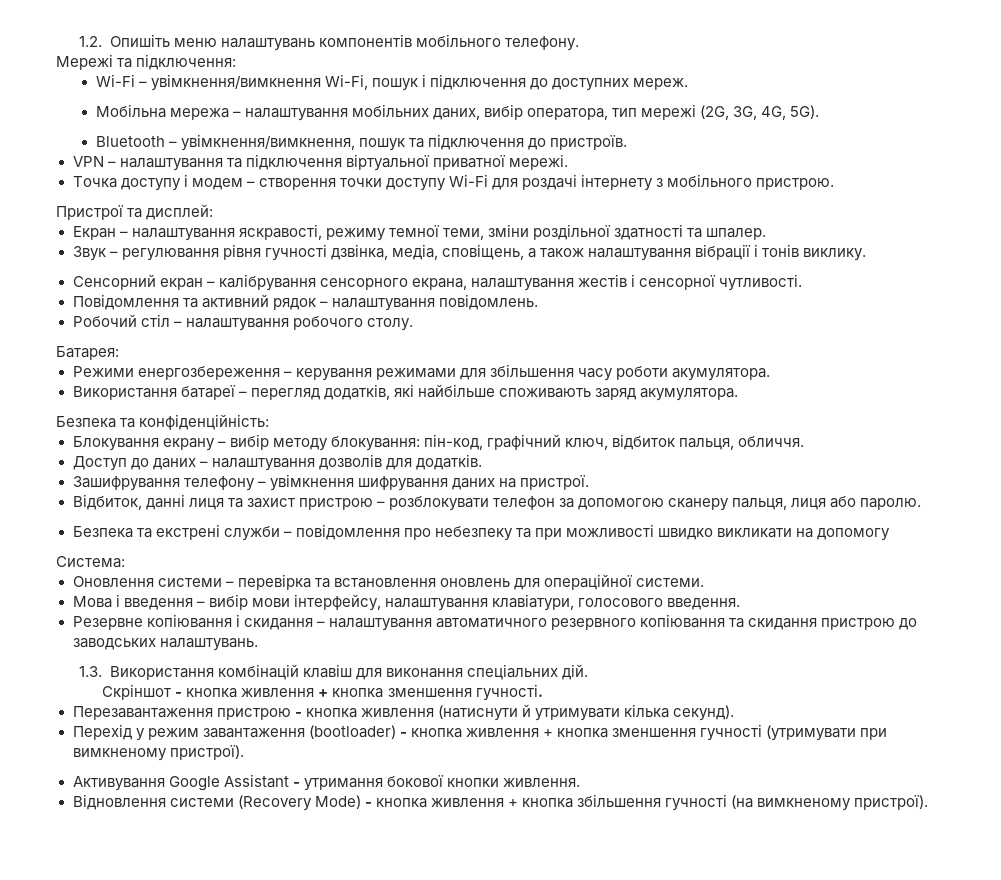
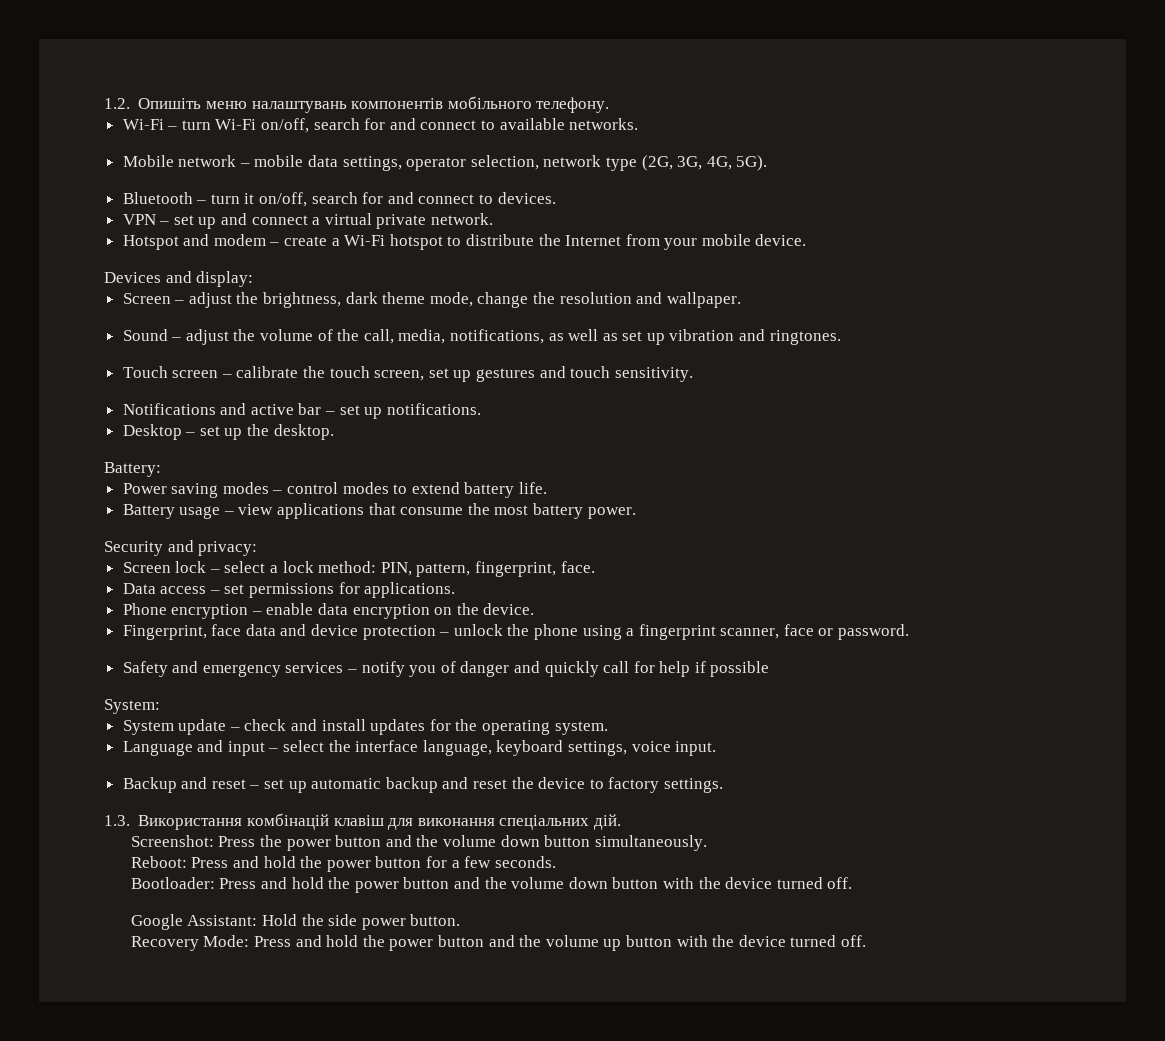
- Мережі та підключення:
- Wi-Fi – увімкнення/вимкнення Wi-Fi, пошук і підключення до доступних мереж.
- Мобільна мережа – налаштування мобільних даних, вибір оператора, тип мережі (2G, 3G, 4G, 5G).
+ Wi-Fi – turn Wi-Fi on/off, search for and connect to available networks.
+ Mobile network – mobile data settings, operator selection, network type (2G, 3G, 4G, 5G).
- Bluetooth – увімкнення/вимкнення, пошук та підключення до пристроїв.
- VPN – налаштування та підключення віртуальної приватної мережі.
- Точка доступу і модем – створення точки доступу Wi-Fi для роздачі інтернету з мобільного пристрою.
- Пристрої та дисплей:
- Екран – налаштування яскравості, режиму темної теми, зміни роздільної здатності та шпалер.
- Звук – регулювання рівня гучності дзвінка, медіа, сповіщень, а також налаштування вібрації і тонів виклику.
- Сенсорний екран – калібрування сенсорного екрана, налаштування жестів і сенсорної чутливості.
- Повідомлення та активний рядок – налаштування повідомлень.
- Робочий стіл – налаштування робочого столу.
- Батарея:
- Режими енергозбереження – керування режимами для збільшення часу роботи акумулятора.
- Використання батареї – перегляд додатків, які найбільше споживають заряд акумулятора.
- Безпека та конфіденційність:
- Блокування екрану – вибір методу блокування: пін-код, графічний ключ, відбиток пальця, обличчя.
- Доступ до даних – налаштування дозволів для додатків.
- Зашифрування телефону – увімкнення шифрування даних на пристрої.
- Відбиток, данні лиця та захист пристрою – розблокувати телефон за допомогою сканеру пальця, лиця або паролю.
- Безпека та екстрені служби – повідомлення про небезпеку та при можливості швидко викликати на допомогу
- Система:
- Оновлення системи – перевірка та встановлення оновлень для операційної системи.
- Мова і введення – вибір мови інтерфейсу, налаштування клавіатури, голосового введення.
- Резервне копіювання і скидання – налаштування автоматичного резервного копіювання та скидання пристрою до заводських налаштувань.
+ Bluetooth – turn it on/off, search for and connect to devices.
+ VPN – set up and connect a virtual private network.
+ Hotspot and modem – create a Wi-Fi hotspot to distribute the Internet from your mobile device.
+ Devices and display:
+ Screen – adjust the brightness, dark theme mode, change the resolution and wallpaper.
+ Sound – adjust the volume of the call, media, notifications, as well as set up vibration and ringtones.
+ Touch screen – calibrate the touch screen, set up gestures and touch sensitivity.
+ Notifications and active bar – set up notifications.
+ Desktop – set up the desktop.
+ Battery:
+ Power saving modes – control modes to extend battery life.
+ Battery usage – view applications that consume the most battery power.
+ Security and privacy:
+ Screen lock – select a lock method: PIN, pattern, fingerprint, face.
+ Data access – set permissions for applications.
+ Phone encryption – enable data encryption on the device.
+ Fingerprint, face data and device protection – unlock the phone using a fingerprint scanner, face or password.
+ Safety and emergency services – notify you of danger and quickly call for help if possible
+ System:
+ System update – check and install updates for the operating system.
+ Language and input – select the interface language, keyboard settings, voice input.
+ Backup and reset – set up automatic backup and reset the device to factory settings.
- Скріншот - кнопка живлення + кнопка зменшення гучності.
- Перезавантаження пристрою - кнопка живлення (натиснути й утримувати кілька секунд).
- Перехід у режим завантаження (bootloader) - кнопка живлення + кнопка зменшення гучності (утримувати при вимкненому пристрої).
- Активування Google Assistant - утримання бокової кнопки живлення.
- Відновлення системи (Recovery Mode) - кнопка живлення + кнопка збільшення гучності (на вимкненому пристрої).
+ Screenshot: Press the power button and the volume down button simultaneously.
+ Reboot: Press and hold the power button for a few seconds.
+ Bootloader: Press and hold the power button and the volume down button with the device turned off.
+ Google Assistant: Hold the side power button.
+ Recovery Mode: Press and hold the power button and the volume up button with the device turned off.

